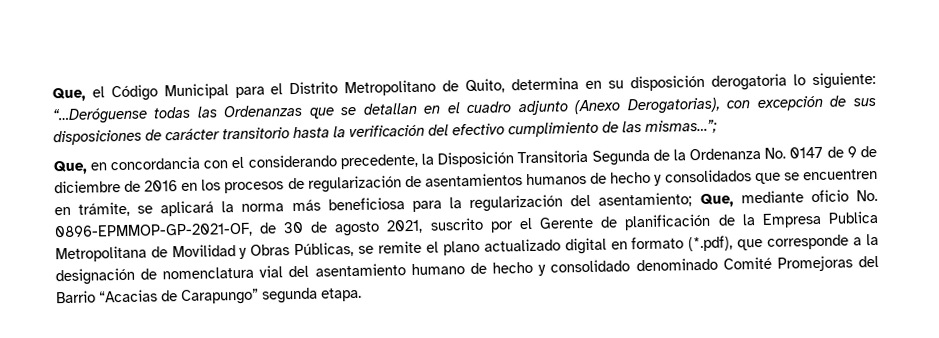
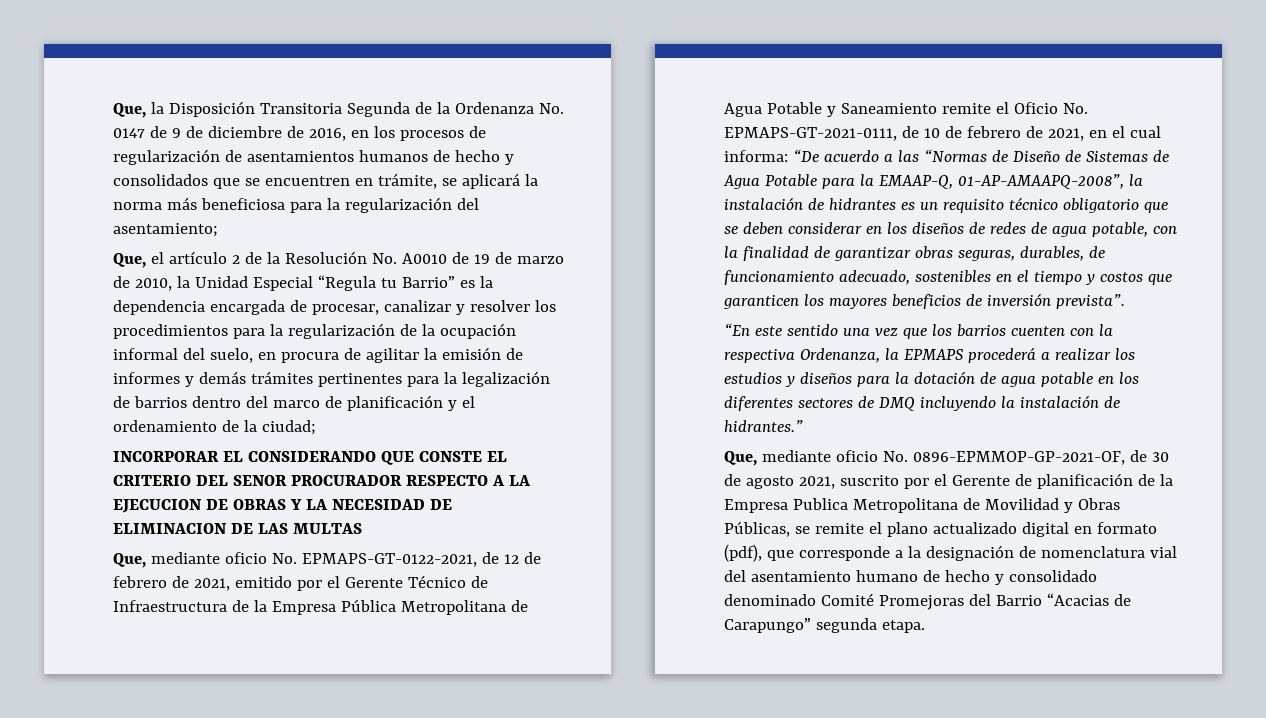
- Que, el Código Municipal para el Distrito Metropolitano de Quito, determina en su disposición derogatoria lo siguiente: “…Deróguense todas las Ordenanzas que se detallan en el cuadro adjunto (Anexo Derogatorias), con excepción de sus disposiciones de carácter transitorio hasta la verificación del efectivo cumplimiento de las mismas…”;
- Que, en concordancia con el considerando precedente, la Disposición Transitoria Segunda de la Ordenanza No. 0147 de 9 de diciembre de 2016 en los procesos de regularización de asentamientos humanos de hecho y consolidados que se encuentren en trámite, se aplicará la norma más beneficiosa para la regularización del asentamiento; Que, mediante oficio No. 0896-EPMMOP-GP-2021-OF, de 30 de agosto 2021, suscrito por el Gerente de planificación de la Empresa Publica Metropolitana de Movilidad y Obras Públicas, se remite el plano actualizado digital en formato (*.pdf), que corresponde a la designación de nomenclatura vial del asentamiento humano de hecho y consolidado denominado Comité Promejoras del Barrio “Acacias de Carapungo” segunda etapa.
+ Que, la Disposición Transitoria Segunda de la Ordenanza No. 0147 de 9 de diciembre de 2016, en los procesos de regularización de asentamientos humanos de hecho y consolidados que se encuentren en trámite, se aplicará la norma más beneficiosa para la regularización del asentamiento;
+ Que, el artículo 2 de la Resolución No. A0010 de 19 de marzo de 2010, la Unidad Especial “Regula tu Barrio” es la dependencia encargada de procesar, canalizar y resolver los procedimientos para la regularización de la ocupación informal del suelo, en procura de agilitar la emisión de informes y demás trámites pertinentes para la legalización de barrios dentro del marco de planificación y el ordenamiento de la ciudad;
+ INCORPORAR EL CONSIDERANDO QUE CONSTE EL CRITERIO DEL SENOR PROCURADOR RESPECTO A LA EJECUCION DE OBRAS Y LA NECESIDAD DE ELIMINACION DE LAS MULTAS
+ Que, mediante oficio No. EPMAPS-GT-0122-2021, de 12 de febrero de 2021, emitido por el Gerente Técnico de Infraestructura de la Empresa Pública Metropolitana de Agua Potable y Saneamiento remite el Oficio No. EPMAPS-GT-2021-0111, de 10 de febrero de 2021, en el cual informa: “De acuerdo a las “Normas de Diseño de Sistemas de Agua Potable para la EMAAP-Q, 01-AP-AMAAPQ-2008”, la instalación de hidrantes es un requisito técnico obligatorio que se deben considerar en los diseños de redes de agua potable, con la finalidad de garantizar obras seguras, durables, de funcionamiento adecuado, sostenibles en el tiempo y costos que garanticen los mayores beneficios de inversión prevista”.
+ “En este sentido una vez que los barrios cuenten con la respectiva Ordenanza, la EPMAPS procederá a realizar los estudios y diseños para la dotación de agua potable en los diferentes sectores de DMQ incluyendo la instalación de hidrantes.”
+ Que, mediante oficio No. 0896-EPMMOP-GP-2021-OF, de 30 de agosto 2021, suscrito por el Gerente de planificación de la Empresa Publica Metropolitana de Movilidad y Obras Públicas, se remite el plano actualizado digital en formato (pdf), que corresponde a la designación de nomenclatura vial del asentamiento humano de hecho y consolidado denominado Comité Promejoras del Barrio “Acacias de Carapungo” segunda etapa.

